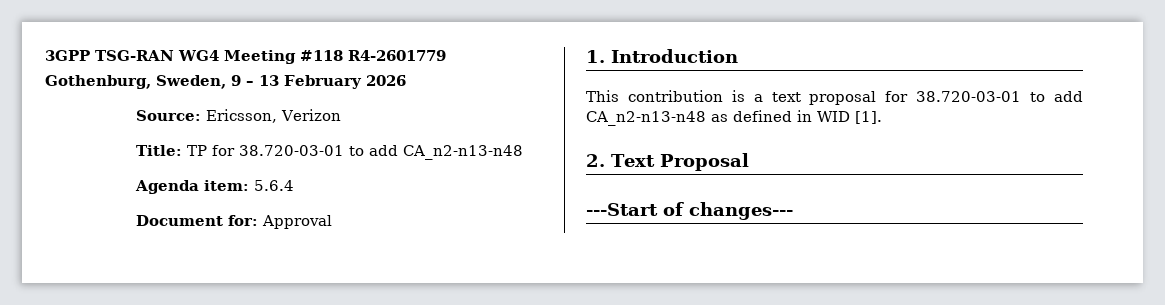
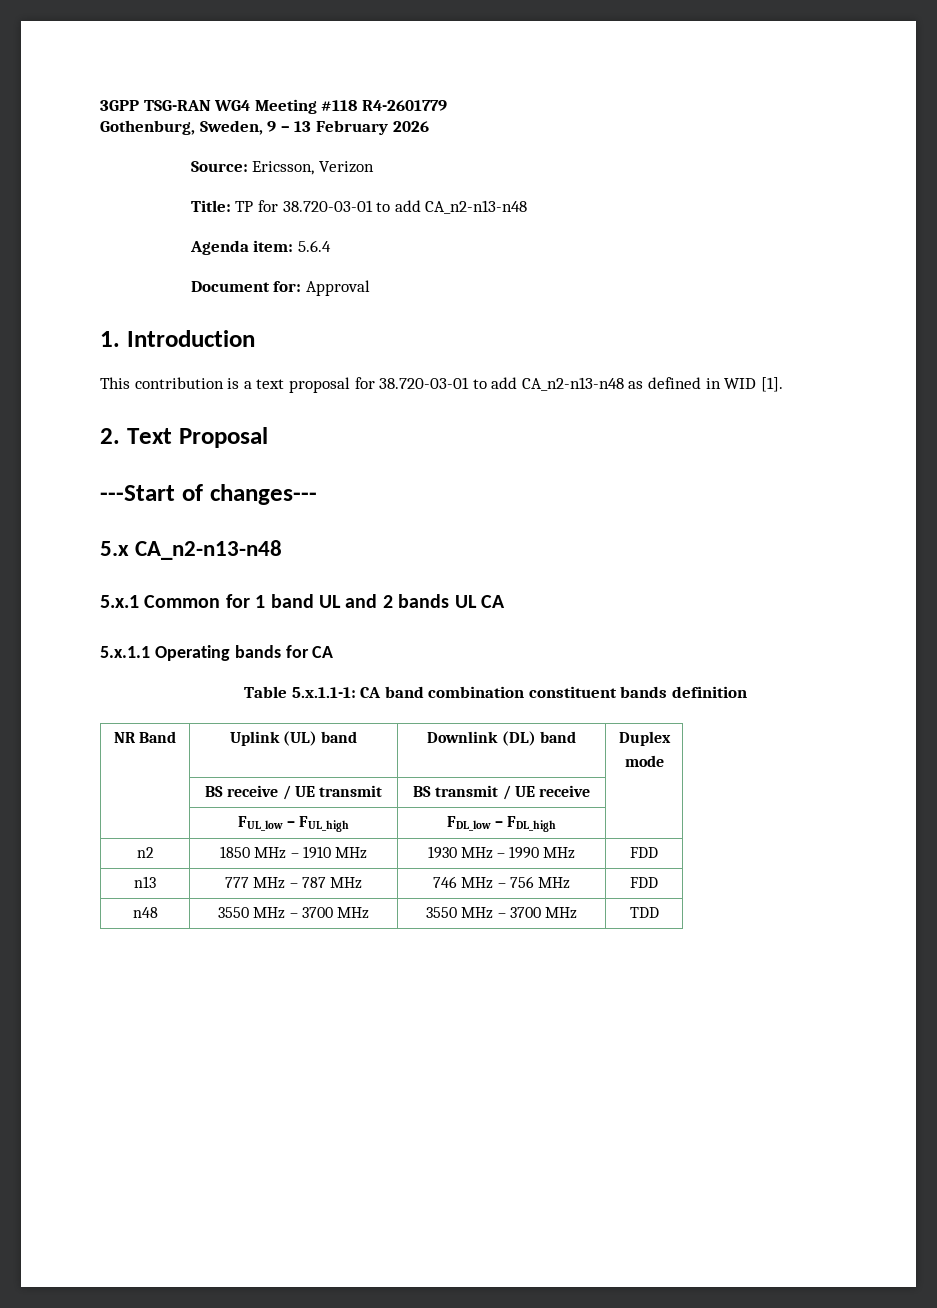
+ 5.x CA_n2-n13-n48
+ 5.x.1 Common for 1 band UL and 2 bands UL CA
+ 5.x.1.1 Operating bands for CA
+ Table 5.x.1.1-1: CA band combination constituent bands definition
+ NR Band | Uplink (UL) band | Downlink (DL) band | Duplex
+ mode
+ | BS receive / UE transmit | BS transmit / UE receive |
+ | FUL_low – FUL_high | FDL_low – FDL_high |
+ n2 | 1850 MHz – 1910 MHz | 1930 MHz – 1990 MHz | FDD
+ n13 | 777 MHz – 787 MHz | 746 MHz – 756 MHz | FDD
+ n48 | 3550 MHz – 3700 MHz | 3550 MHz – 3700 MHz | TDD

